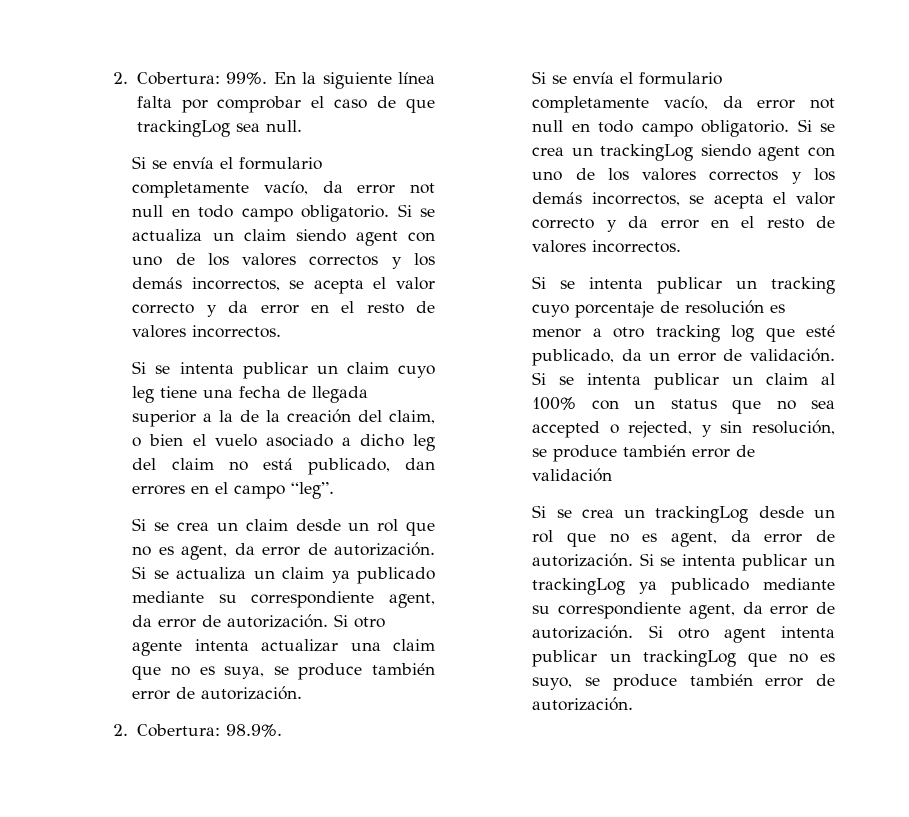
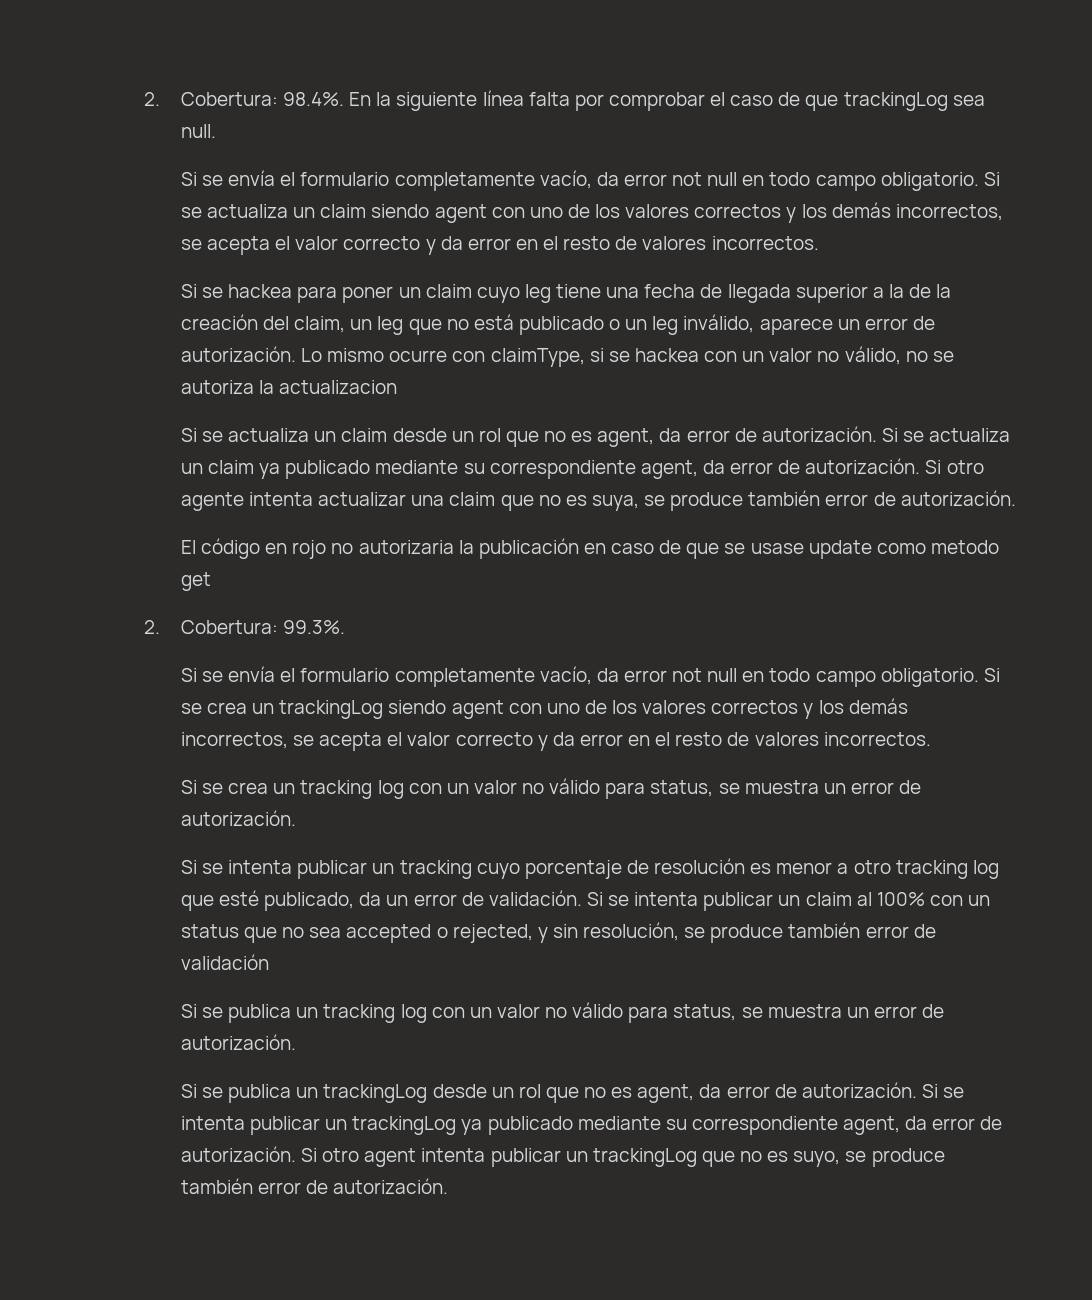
- 2. Cobertura: 99%. En la siguiente línea falta por comprobar el caso de que trackingLog sea null.
+ 2. Cobertura: 98.4%. En la siguiente línea falta por comprobar el caso de que trackingLog sea null.
- Si se intenta publicar un claim cuyo leg tiene una fecha de llegada superior a la de la creación del claim, o bien el vuelo asociado a dicho leg del claim no está publicado, dan errores en el campo “leg”.
- Si se crea un claim desde un rol que no es agent, da error de autorización.
+ Si se hackea para poner un claim cuyo leg tiene una fecha de llegada superior a la de la creación del claim, un leg que no está publicado o un leg inválido, aparece un error de autorización. Lo mismo ocurre con claimType, si se hackea con un valor no válido, no se autoriza la actualizacion
+ Si se actualiza un claim desde un rol que no es agent, da error de autorización.
- 2. Cobertura: 98.9%.
+ El código en rojo no autorizaria la publicación en caso de que se usase update como metodo get
+ 2. Cobertura: 99.3%.
+ Si se crea un tracking log con un valor no válido para status, se muestra un error de autorización.
- Si se crea un trackingLog desde un rol que no es agent, da error de autorización.
+ Si se publica un tracking log con un valor no válido para status, se muestra un error de autorización.
+ Si se publica un trackingLog desde un rol que no es agent, da error de autorización.

